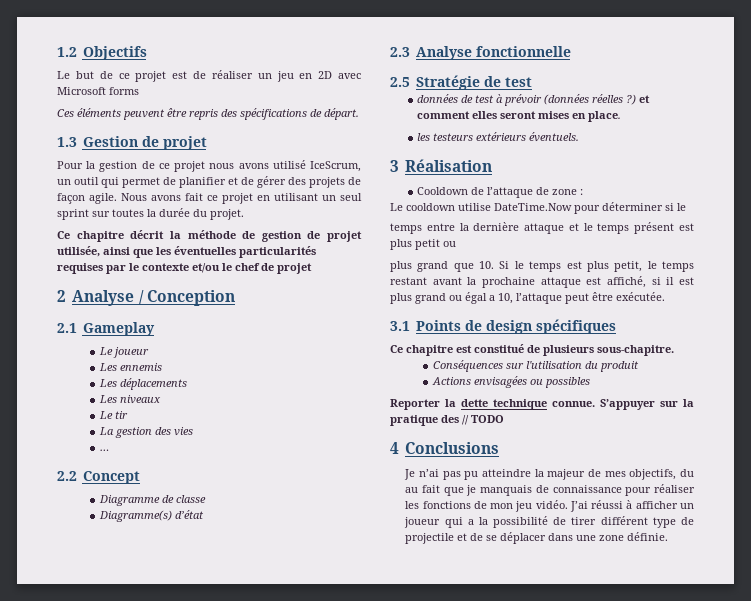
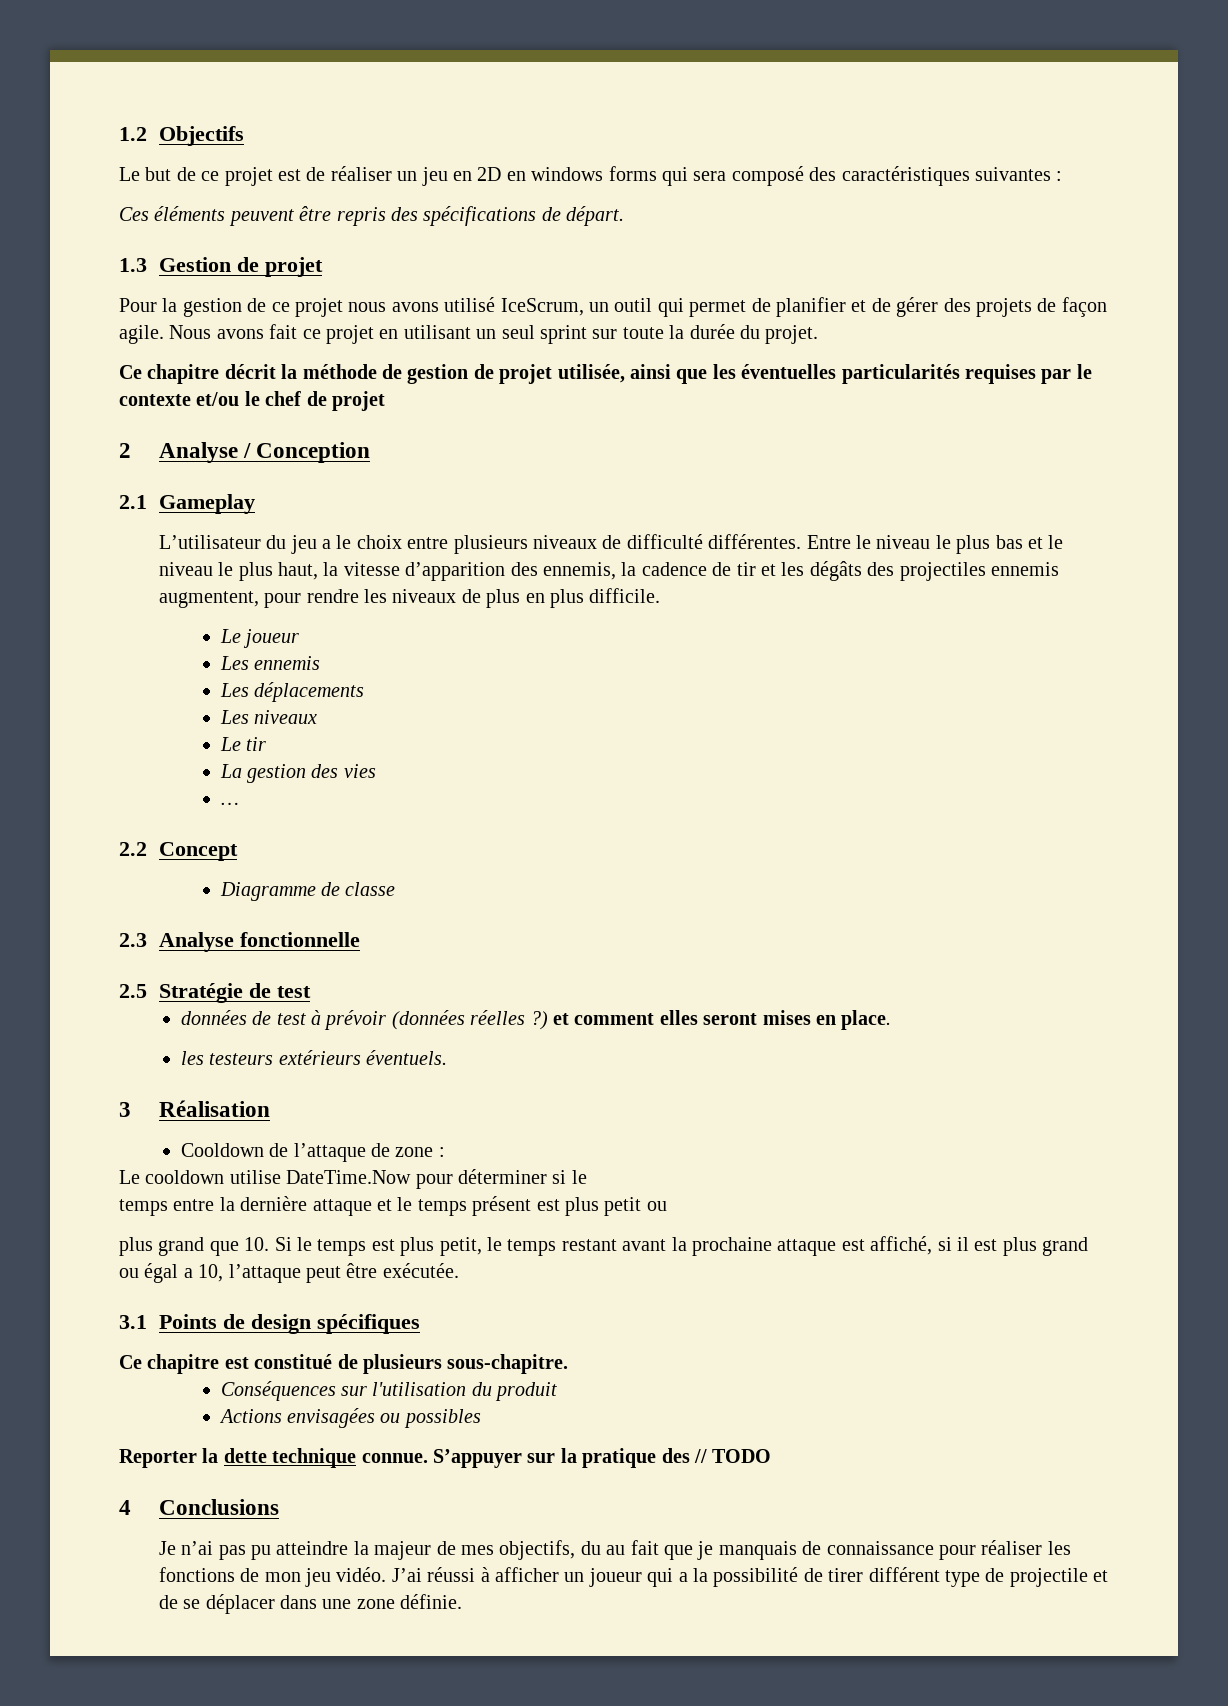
- Le but de ce projet est de réaliser un jeu en 2D avec Microsoft forms
+ Le but de ce projet est de réaliser un jeu en 2D en windows forms qui sera composé des caractéristiques suivantes :
- Nous avons fait ce projet en utilisant un seul sprint sur toutes la durée du projet.
+ Nous avons fait ce projet en utilisant un seul sprint sur toute la durée du projet.
+ L’utilisateur du jeu a le choix entre plusieurs niveaux de difficulté différentes. Entre le niveau le plus bas et le niveau le plus haut, la vitesse d’apparition des ennemis, la cadence de tir et les dégâts des projectiles ennemis augmentent, pour rendre les niveaux de plus en plus difficile.
- Diagramme(s) d’état

